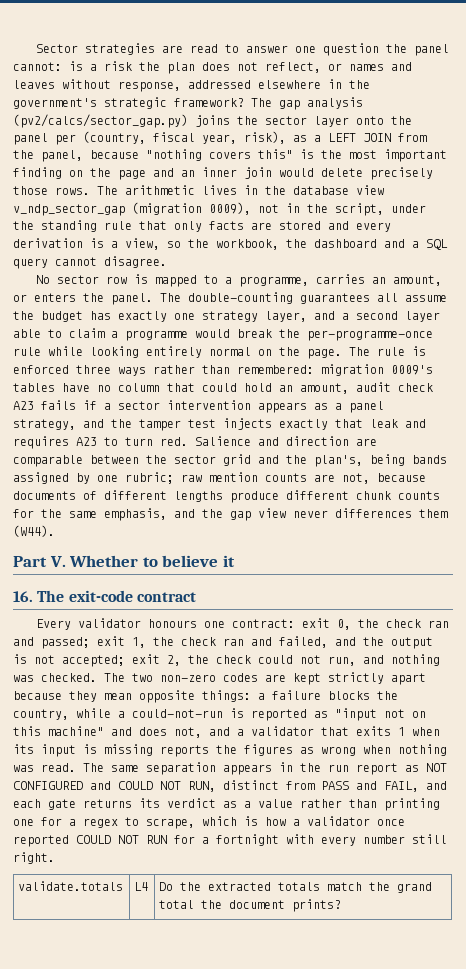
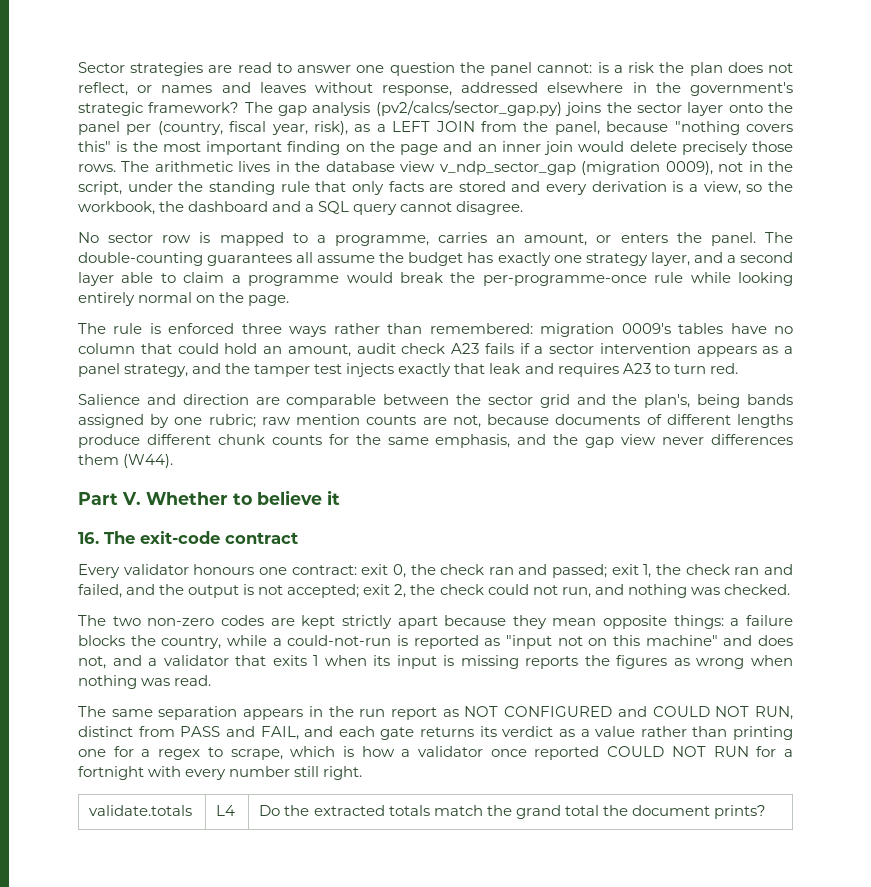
- The double-counting guarantees all assume the budget has exactly one strategy layer, and a second layer able to claim a programme would break the per-programme-once rule while looking entirely normal on the page. The rule is enforced three ways rather than remembered:
+ The double-counting guarantees all assume the budget has exactly one strategy layer, and a second layer able to claim a programme would break the per-programme-once rule while looking entirely normal on the page.
+ The rule is enforced three ways rather than remembered:
- migration 0009's tables have no column that could hold an amount, audit check A23 fails if a sector intervention appears as a panel strategy, and the tamper test injects exactly that leak and requires A23 to turn red. Salience and direction are comparable between the sector grid and the plan's, being bands assigned by one rubric;
+ migration 0009's tables have no column that could hold an amount, audit check A23 fails if a sector intervention appears as a panel strategy, and the tamper test injects exactly that leak and requires A23 to turn red.
+ Salience and direction are comparable between the sector grid and the plan's, being bands assigned by one rubric;
- exit 2, the check could not run, and nothing was checked. The two non-zero codes are kept strictly apart because they mean opposite things:
+ exit 2, the check could not run, and nothing was checked.
+ The two non-zero codes are kept strictly apart because they mean opposite things:
- a failure blocks the country, while a could-not-run is reported as "input not on this machine" and does not, and a validator that exits 1 when its input is missing reports the figures as wrong when nothing was read. The same separation appears in the run report as NOT CONFIGURED and COULD NOT RUN, distinct from PASS and FAIL, and each gate returns its verdict as a value rather than printing one for a regex to scrape, which is how a validator once reported COULD NOT RUN for a fortnight with every number still right.
+ a failure blocks the country, while a could-not-run is reported as "input not on this machine" and does not, and a validator that exits 1 when its input is missing reports the figures as wrong when nothing was read.
+ The same separation appears in the run report as NOT CONFIGURED and COULD NOT RUN, distinct from PASS and FAIL, and each gate returns its verdict as a value rather than printing one for a regex to scrape, which is how a validator once reported COULD NOT RUN for a fortnight with every number still right.

